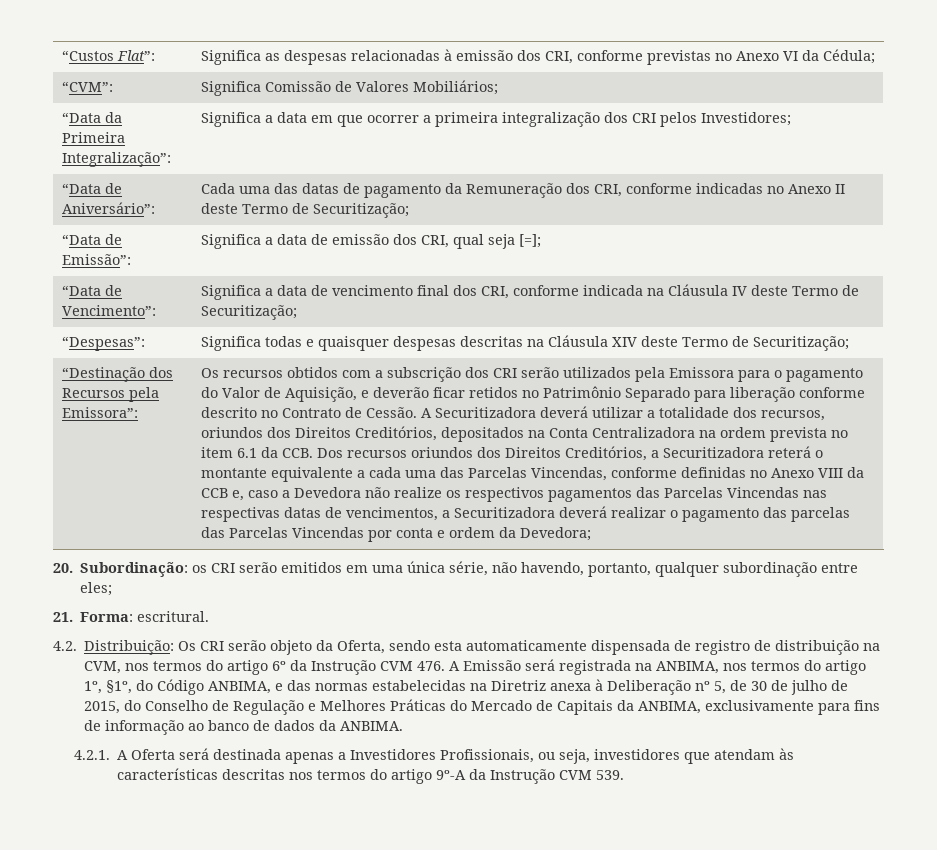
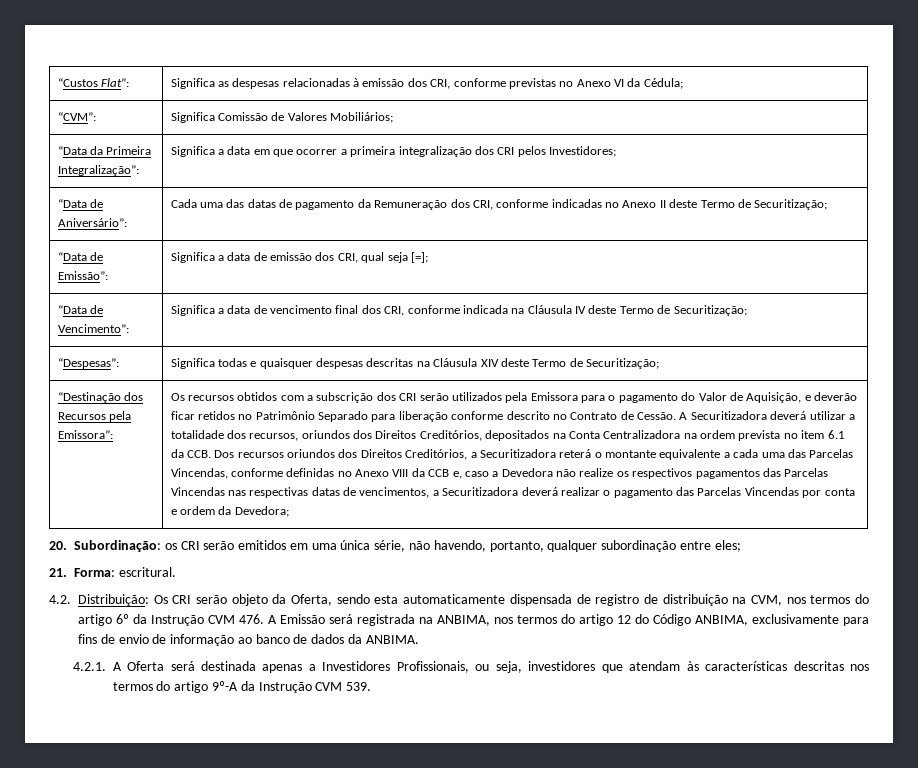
- A Securitizadora deverá utilizar a totalidade dos recursos, oriundos dos Direitos Creditórios, depositados na Conta Centralizadora na ordem prevista no item 6.1 da CCB. Dos recursos oriundos dos Direitos Creditórios, a Securitizadora reterá o montante equivalente a cada uma das Parcelas Vincendas, conforme definidas no Anexo VIII da CCB e, caso a Devedora não realize os respectivos pagamentos das Parcelas Vincendas nas respectivas datas de vencimentos, a Securitizadora deverá realizar o pagamento das parcelas das Parcelas Vincendas por conta e ordem da Devedora;
+ A Securitizadora deverá utilizar a totalidade dos recursos, oriundos dos Direitos Creditórios, depositados na Conta Centralizadora na ordem prevista no item 6.1 da CCB. Dos recursos oriundos dos Direitos Creditórios, a Securitizadora reterá o montante equivalente a cada uma das Parcelas Vincendas, conforme definidas no Anexo VIII da CCB e, caso a Devedora não realize os respectivos pagamentos das Parcelas Vincendas nas respectivas datas de vencimentos, a Securitizadora deverá realizar o pagamento das Parcelas Vincendas por conta e ordem da Devedora;
- 4.2. Distribuição: Os CRI serão objeto da Oferta, sendo esta automaticamente dispensada de registro de distribuição na CVM, nos termos do artigo 6º da Instrução CVM 476. A Emissão será registrada na ANBIMA, nos termos do artigo 1º, §1º, do Código ANBIMA, e das normas estabelecidas na Diretriz anexa à Deliberação nº 5, de 30 de julho de 2015, do Conselho de Regulação e Melhores Práticas do Mercado de Capitais da ANBIMA, exclusivamente para fins de informação ao banco de dados da ANBIMA.
+ 4.2. Distribuição: Os CRI serão objeto da Oferta, sendo esta automaticamente dispensada de registro de distribuição na CVM, nos termos do artigo 6º da Instrução CVM 476. A Emissão será registrada na ANBIMA, nos termos do artigo 12 do Código ANBIMA, exclusivamente para fins de envio de informação ao banco de dados da ANBIMA.

